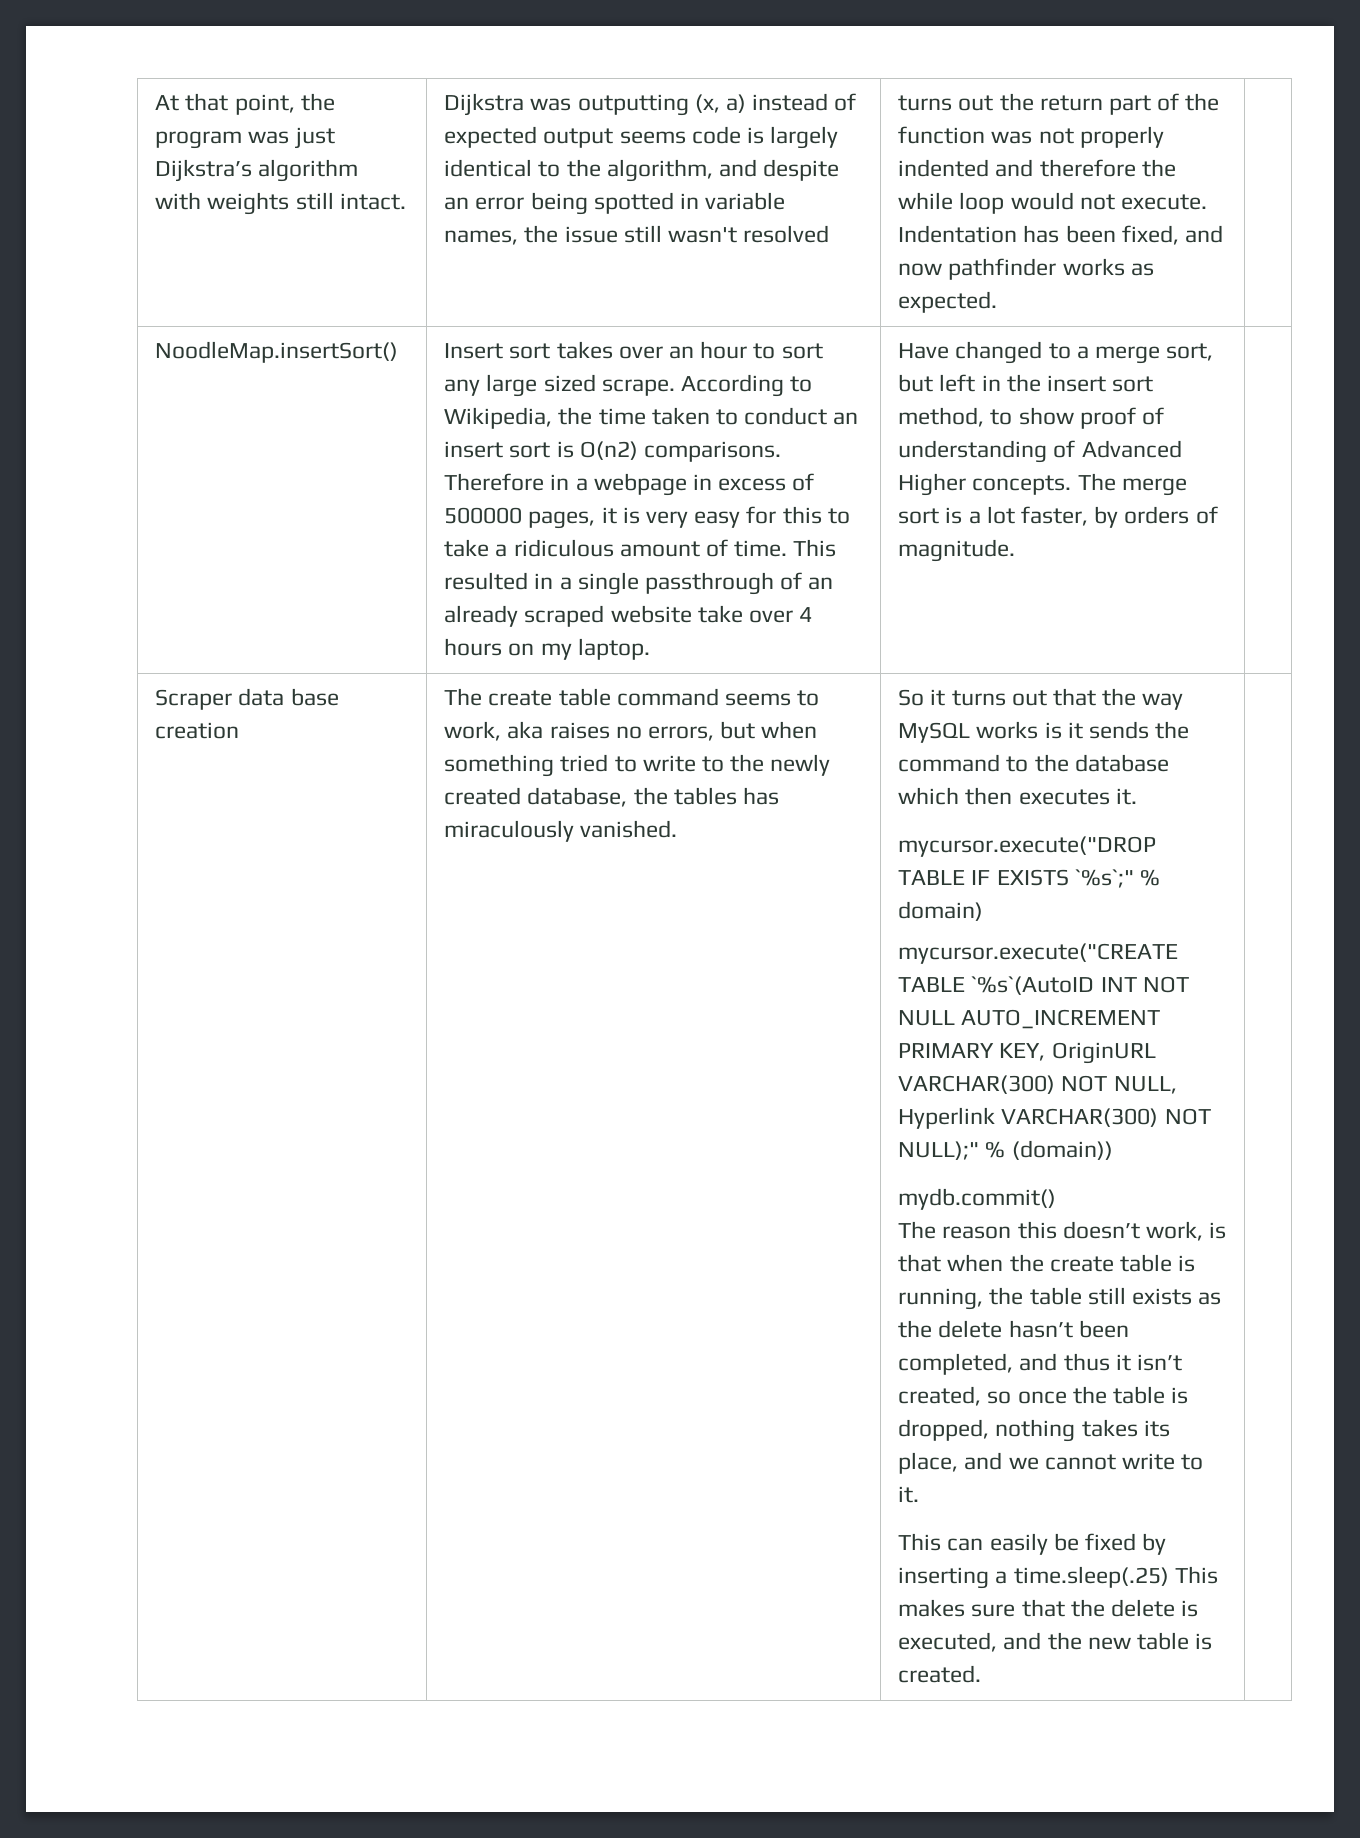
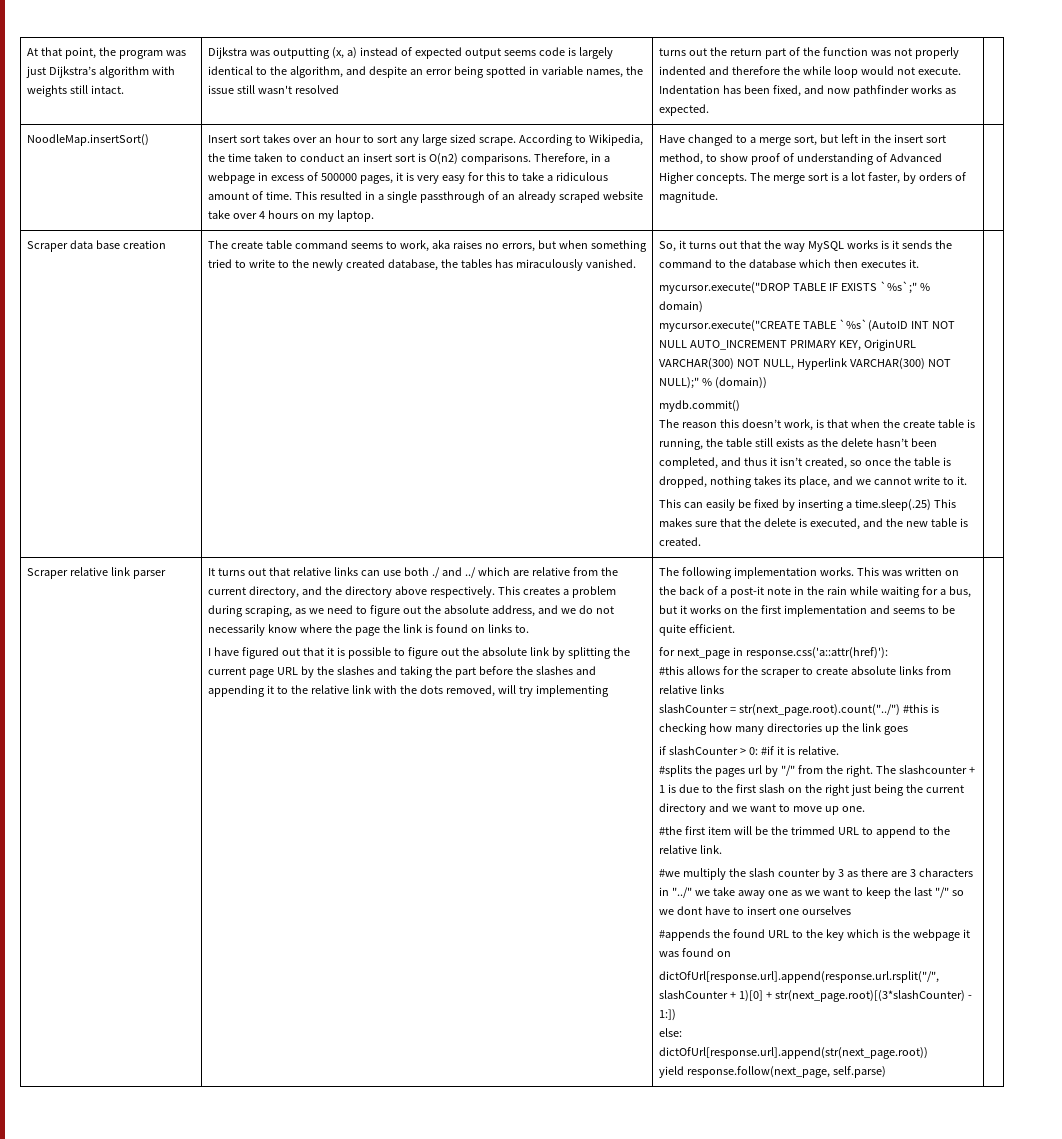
- Therefore in a webpage in excess of 500000 pages, it is very easy for this to take a ridiculous amount of time.
+ Therefore, in a webpage in excess of 500000 pages, it is very easy for this to take a ridiculous amount of time.
- So it turns out that the way MySQL works is it sends the command to the database which then executes it.
+ So, it turns out that the way MySQL works is it sends the command to the database which then executes it.
+ Scraper relative link parser | It turns out that relative links can use both ./ and ../ which are relative from the current directory, and the directory above respectively. This creates a problem during scraping, as we need to figure out the absolute address, and we do not necessarily know where the page the link is found on links to.
+ I have figured out that it is possible to figure out the absolute link by splitting the current page URL by the slashes and taking the part before the slashes and appending it to the relative link with the dots removed, will try implementing | The following implementation works. This was written on the back of a post-it note in the rain while waiting for a bus, but it works on the first implementation and seems to be quite efficient.
+ for next_page in response.css('a::attr(href)'):
+ #this allows for the scraper to create absolute links from relative links
+ slashCounter = str(next_page.root).count("../") #this is checking how many directories up the link goes
+ if slashCounter > 0: #if it is relative.
+ #splits the pages url by "/" from the right. The slashcounter + 1 is due to the first slash on the right just being the current directory and we want to move up one.
+ #the first item will be the trimmed URL to append to the relative link.
+ #we multiply the slash counter by 3 as there are 3 characters in "../" we take away one as we want to keep the last "/" so we dont have to insert one ourselves
+ #appends the found URL to the key which is the webpage it was found on
+ dictOfUrl[response.url].append(response.url.rsplit("/", slashCounter + 1)[0] + str(next_page.root)[(3*slashCounter) - 1:])
+ else:
+ dictOfUrl[response.url].append(str(next_page.root))
+ yield response.follow(next_page, self.parse)

